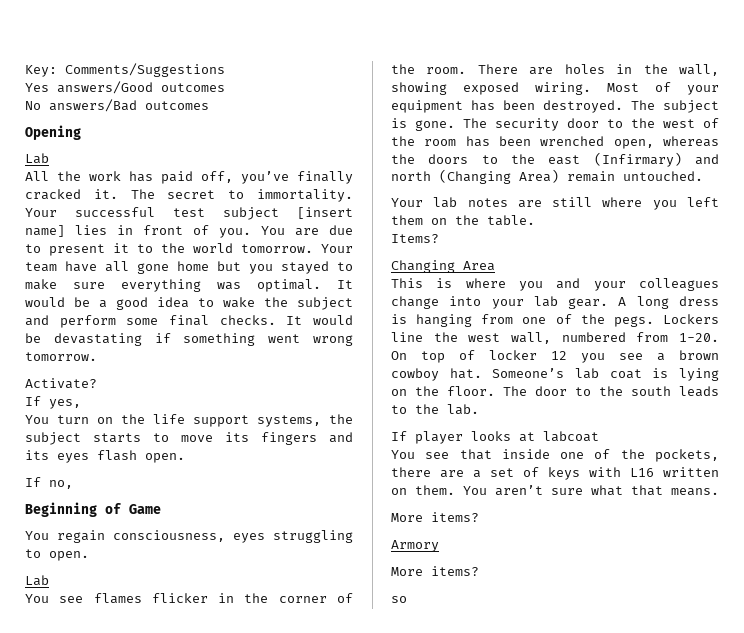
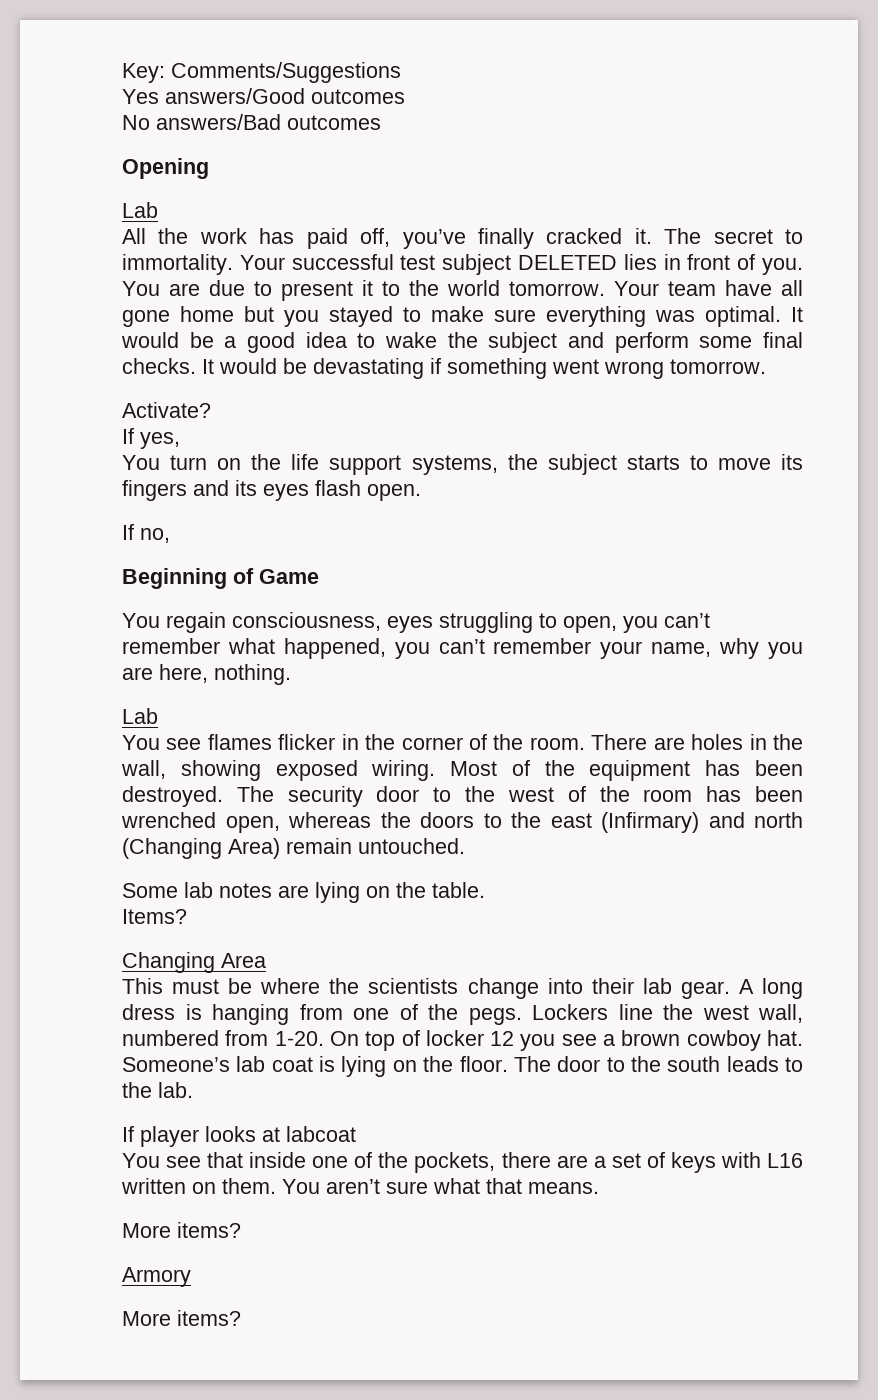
- Your successful test subject [insert name] lies in front of you.
+ Your successful test subject DELETED lies in front of you.
- You regain consciousness, eyes struggling to open.
+ You regain consciousness, eyes struggling to open, you can’t remember what happened, you can’t remember your name, why you are here, nothing.
- Most of your equipment has been destroyed.
+ Most of the equipment has been destroyed.
- The subject is gone. The security door to the west of the room has been wrenched open, whereas the doors to the east (Infirmary) and north (Changing Area) remain untouched.
+ The security door to the west of the room has been wrenched open, whereas the doors to the east (Infirmary) and north (Changing Area) remain untouched.
- Your lab notes are still where you left them on the table.
+ Some lab notes are lying on the table.
- This is where you and your colleagues change into your lab gear.
+ This must be where the scientists change into their lab gear.
- so

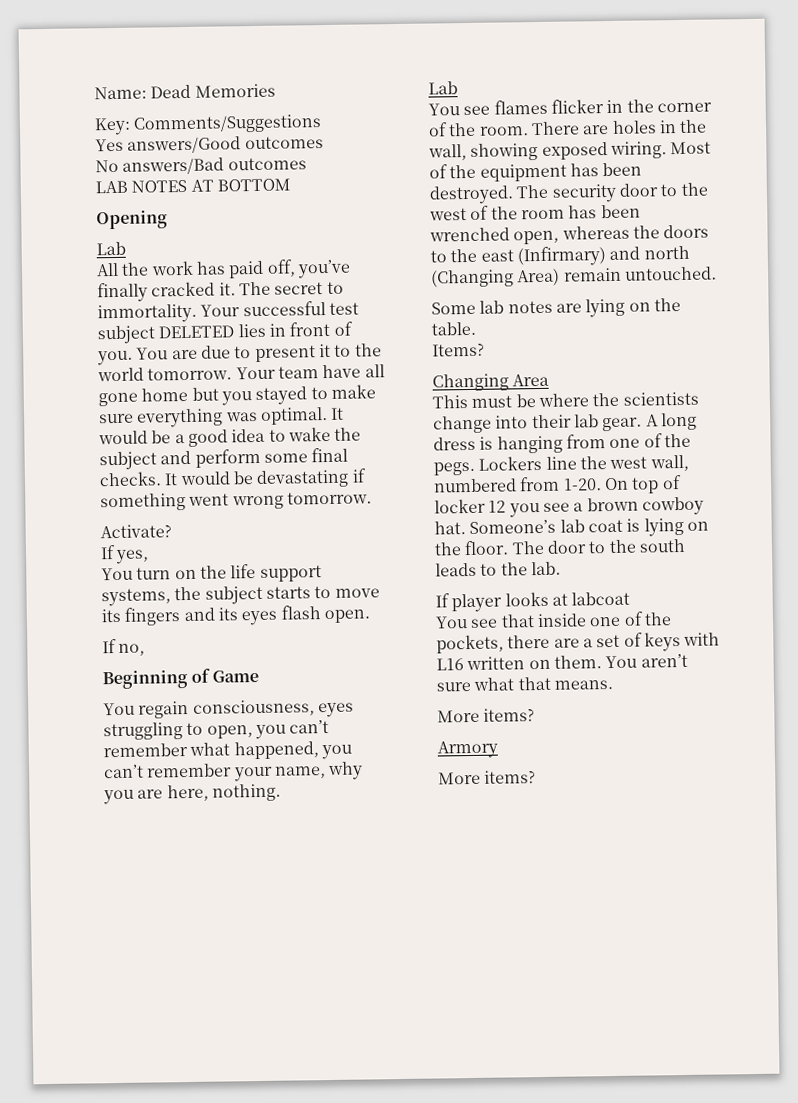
+ Name: Dead Memories
+ LAB NOTES AT BOTTOM

